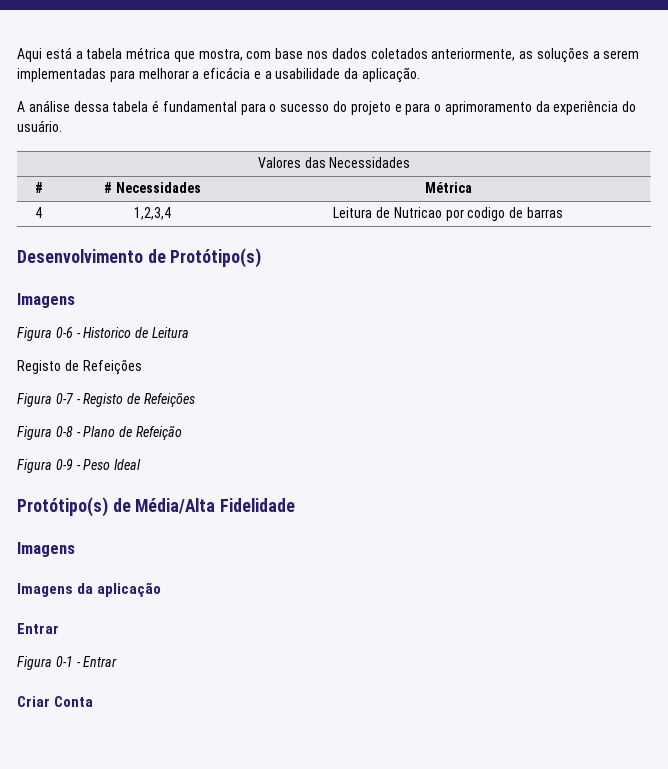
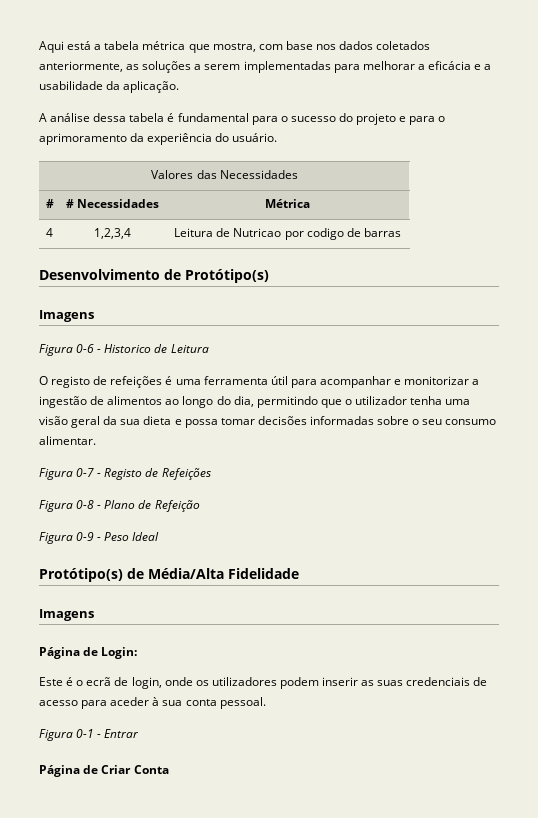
  Figura 0-6 - Historico de Leitura
- Registo de Refeições
+ O registo de refeições é uma ferramenta útil para acompanhar e monitorizar a ingestão de alimentos ao longo do dia, permitindo que o utilizador tenha uma visão geral da sua dieta e possa tomar decisões informadas sobre o seu consumo alimentar.
- Imagens da aplicação
- Entrar
+ Página de Login:
+ Este é o ecrã de login, onde os utilizadores podem inserir as suas credenciais de acesso para aceder à sua conta pessoal.
- Criar Conta
+ Página de Criar Conta

